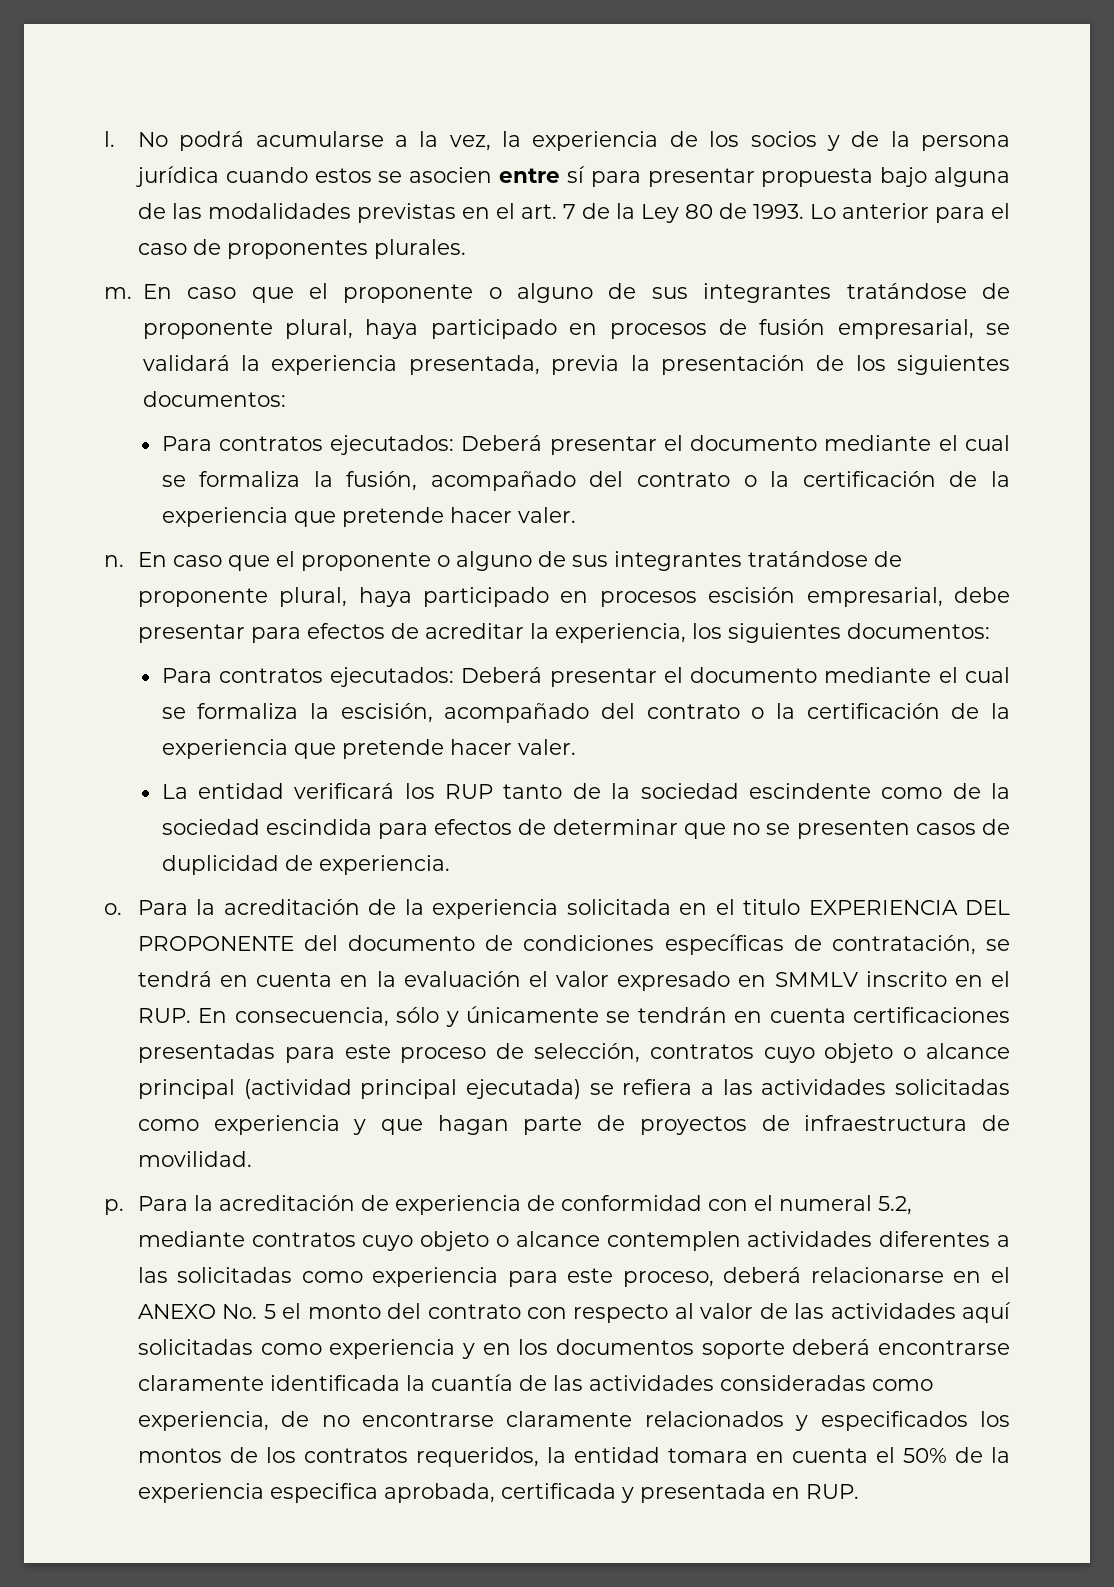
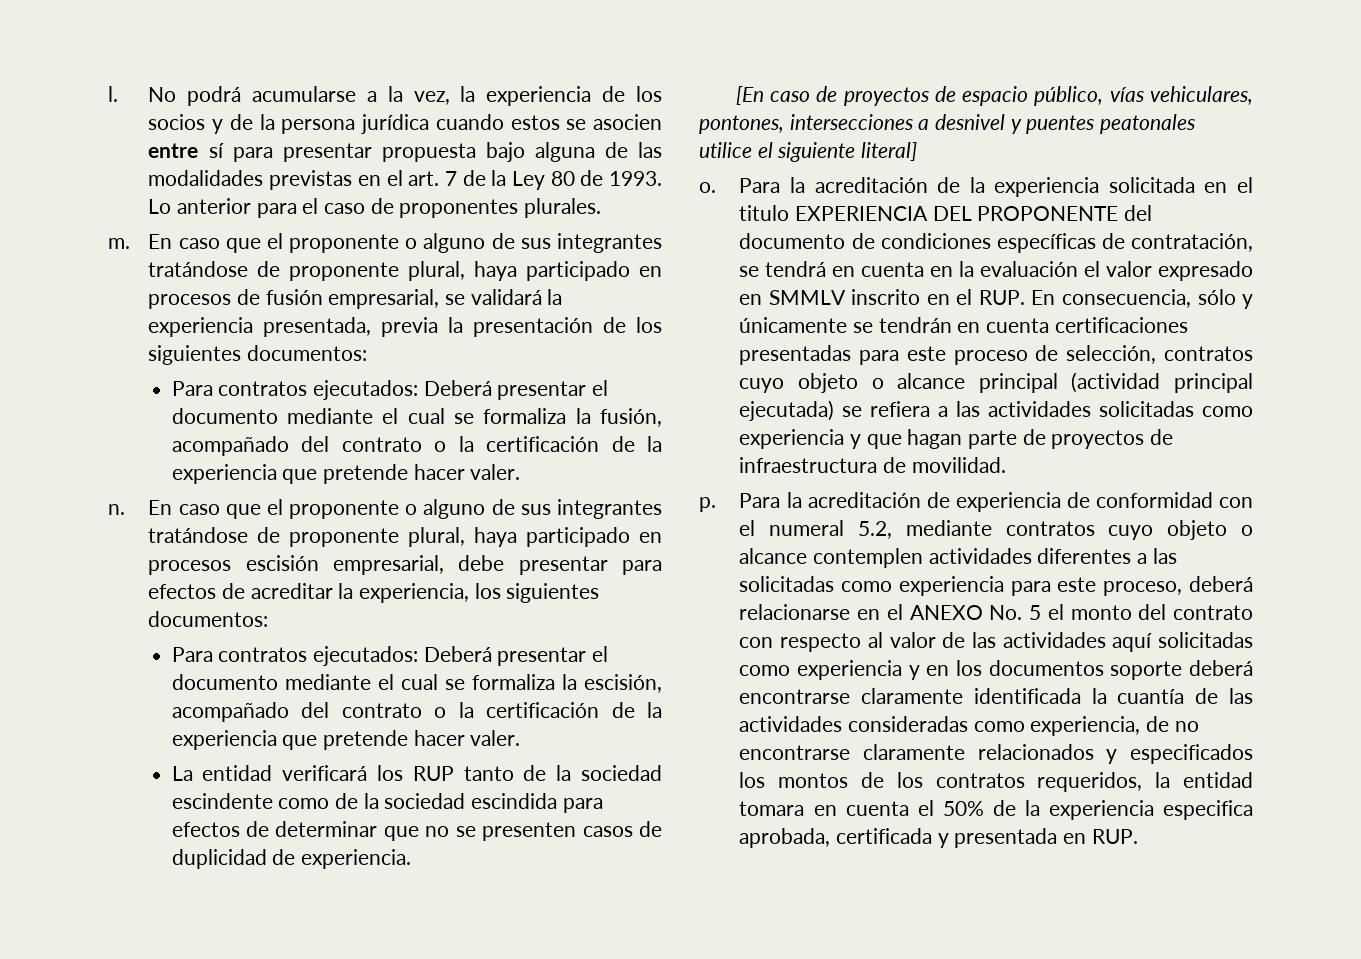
+ [En caso de proyectos de espacio público, vías vehiculares, pontones, intersecciones a desnivel y puentes peatonales utilice el siguiente literal]

